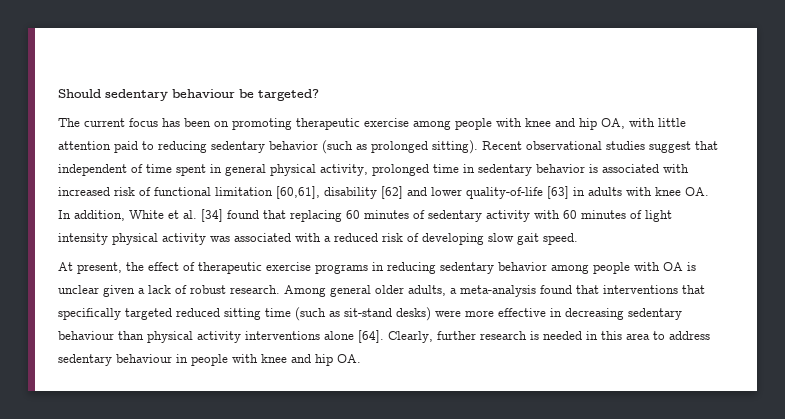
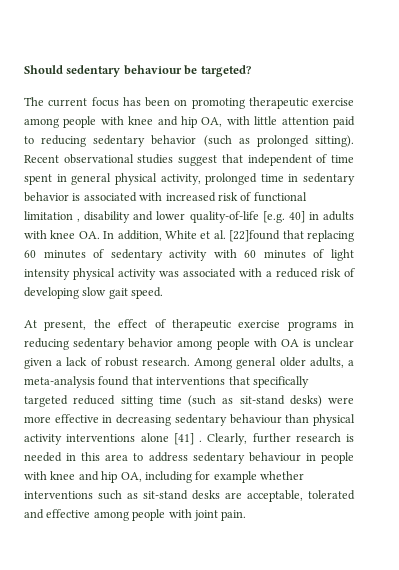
- Recent observational studies suggest that independent of time spent in general physical activity, prolonged time in sedentary behavior is associated with increased risk of functional limitation [60,61], disability [62] and lower quality-of-life [63] in adults with knee OA. In addition, White et al. [34] found that replacing 60 minutes of sedentary activity with 60 minutes of light intensity physical activity was associated with a reduced risk of developing slow gait speed.
+ Recent observational studies suggest that independent of time spent in general physical activity, prolonged time in sedentary behavior is associated with increased risk of functional limitation , disability and lower quality-of-life [e.g. 40] in adults with knee OA. In addition, White et al. [22]found that replacing 60 minutes of sedentary activity with 60 minutes of light intensity physical activity was associated with a reduced risk of developing slow gait speed.
- Among general older adults, a meta-analysis found that interventions that specifically targeted reduced sitting time (such as sit-stand desks) were more effective in decreasing sedentary behaviour than physical activity interventions alone [64].
+ Among general older adults, a meta-analysis found that interventions that specifically targeted reduced sitting time (such as sit-stand desks) were more effective in decreasing sedentary behaviour than physical activity interventions alone [41] .
- Clearly, further research is needed in this area to address sedentary behaviour in people with knee and hip OA.
+ Clearly, further research is needed in this area to address sedentary behaviour in people with knee and hip OA, including for example whether interventions such as sit-stand desks are acceptable, tolerated and effective among people with joint pain.

